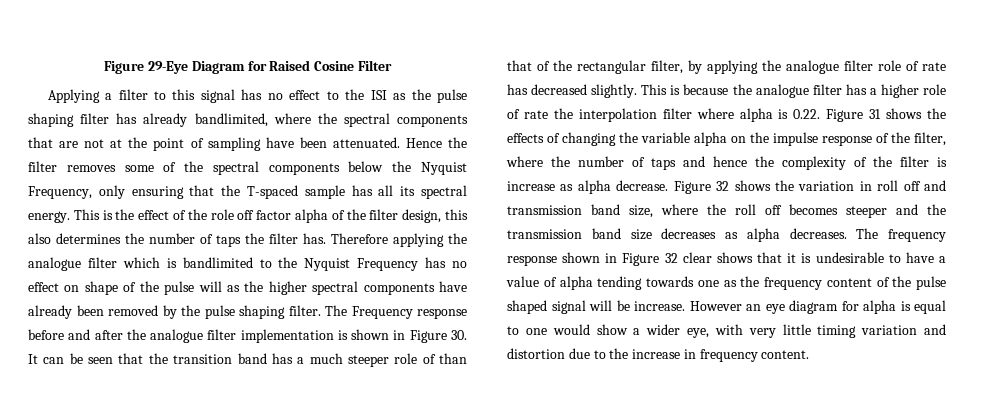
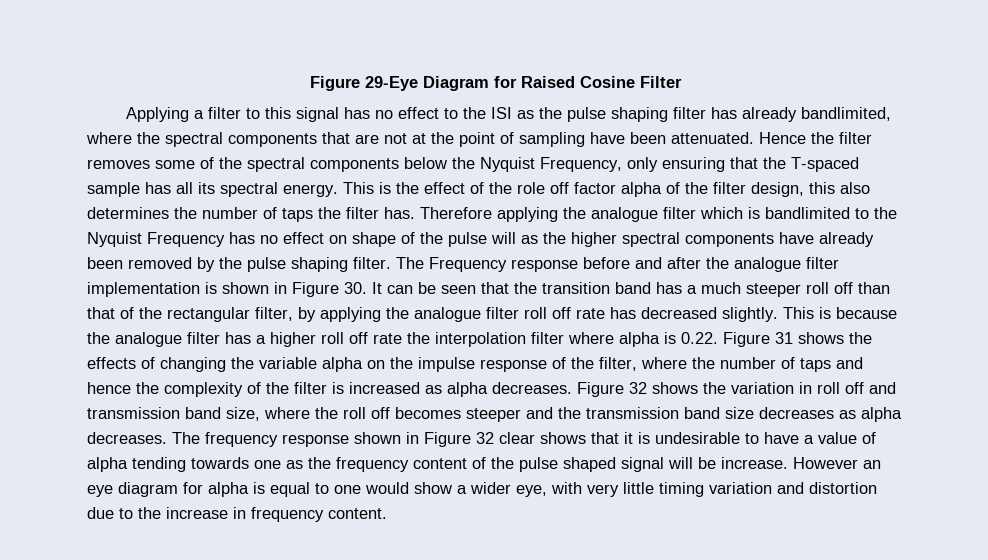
- The Frequency response before and after the analogue filter implementation is shown in Figure 30. It can be seen that the transition band has a much steeper role of than that of the rectangular filter, by applying the analogue filter role of rate has decreased slightly.
+ The Frequency response before and after the analogue filter implementation is shown in Figure 30. It can be seen that the transition band has a much steeper roll off than that of the rectangular filter, by applying the analogue filter roll off rate has decreased slightly.
- This is because the analogue filter has a higher role of rate the interpolation filter where alpha is 0.22. Figure 31 shows the effects of changing the variable alpha on the impulse response of the filter, where the number of taps and hence the complexity of the filter is increase as alpha decrease.
+ This is because the analogue filter has a higher roll off rate the interpolation filter where alpha is 0.22. Figure 31 shows the effects of changing the variable alpha on the impulse response of the filter, where the number of taps and hence the complexity of the filter is increased as alpha decreases.

